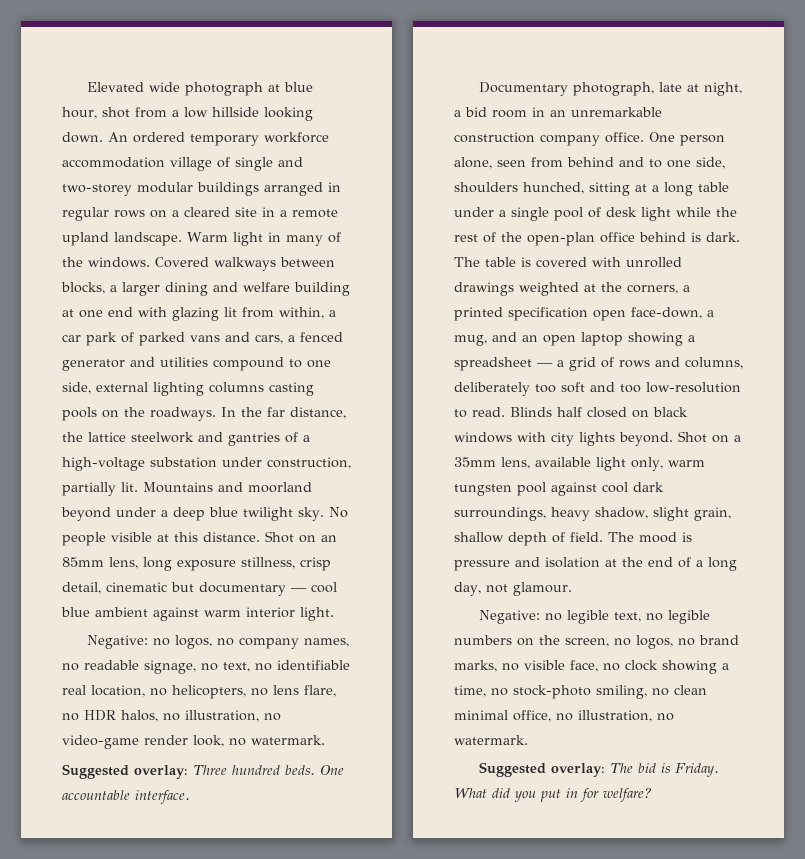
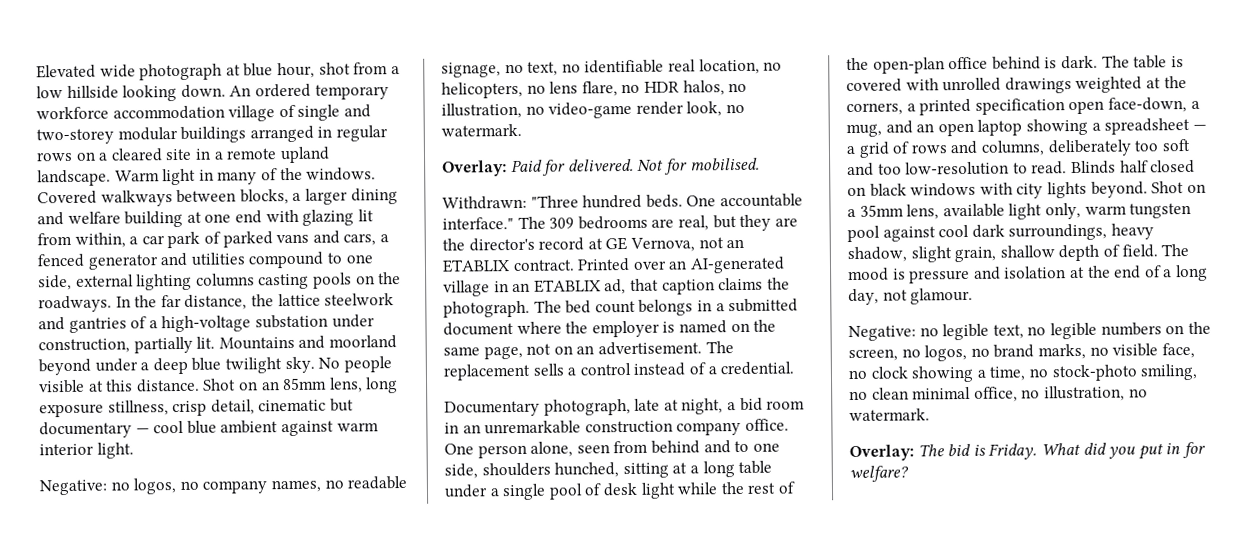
- Suggested overlay: Three hundred beds. One accountable interface.
+ Overlay: Paid for delivered. Not for mobilised.
+ Withdrawn: "Three hundred beds. One accountable interface." The 309 bedrooms are real, but they are the director's record at GE Vernova, not an ETABLIX contract. Printed over an AI-generated village in an ETABLIX ad, that caption claims the photograph. The bed count belongs in a submitted document where the employer is named on the same page, not on an advertisement. The replacement sells a control instead of a credential.
- Suggested overlay: The bid is Friday.
+ Overlay: The bid is Friday.

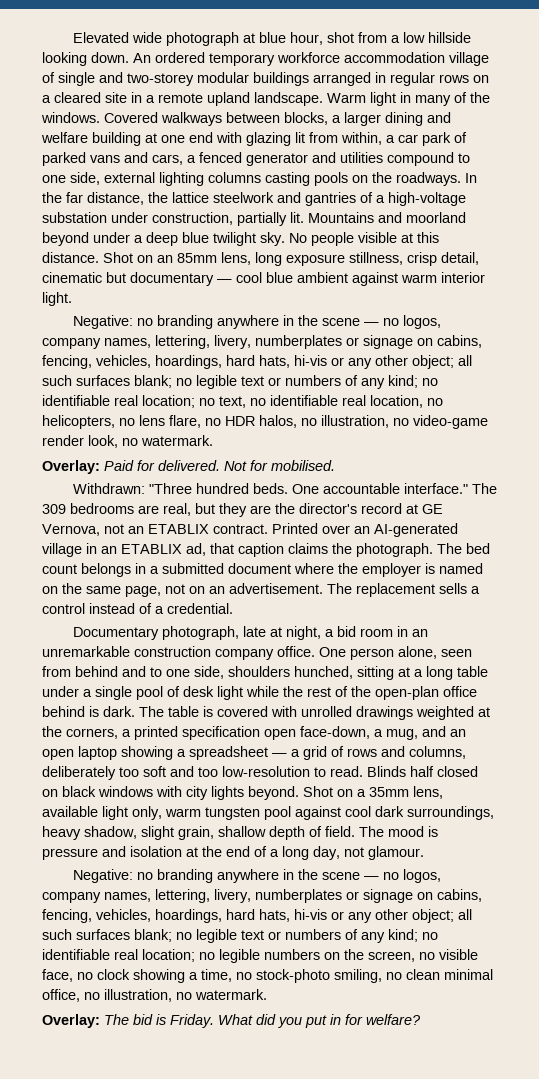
- Negative: no logos, no company names, no readable signage, no text, no identifiable real location, no helicopters, no lens flare, no HDR halos, no illustration, no video-game render look, no watermark.
+ Negative: no branding anywhere in the scene — no logos, company names, lettering, livery, numberplates or signage on cabins, fencing, vehicles, hoardings, hard hats, hi-vis or any other object; all such surfaces blank; no legible text or numbers of any kind; no identifiable real location; no text, no identifiable real location, no helicopters, no lens flare, no HDR halos, no illustration, no video-game render look, no watermark.
- Negative: no legible text, no legible numbers on the screen, no logos, no brand marks, no visible face, no clock showing a time, no stock-photo smiling, no clean minimal office, no illustration, no watermark.
+ Negative: no branding anywhere in the scene — no logos, company names, lettering, livery, numberplates or signage on cabins, fencing, vehicles, hoardings, hard hats, hi-vis or any other object; all such surfaces blank; no legible text or numbers of any kind; no identifiable real location; no legible numbers on the screen, no visible face, no clock showing a time, no stock-photo smiling, no clean minimal office, no illustration, no watermark.

